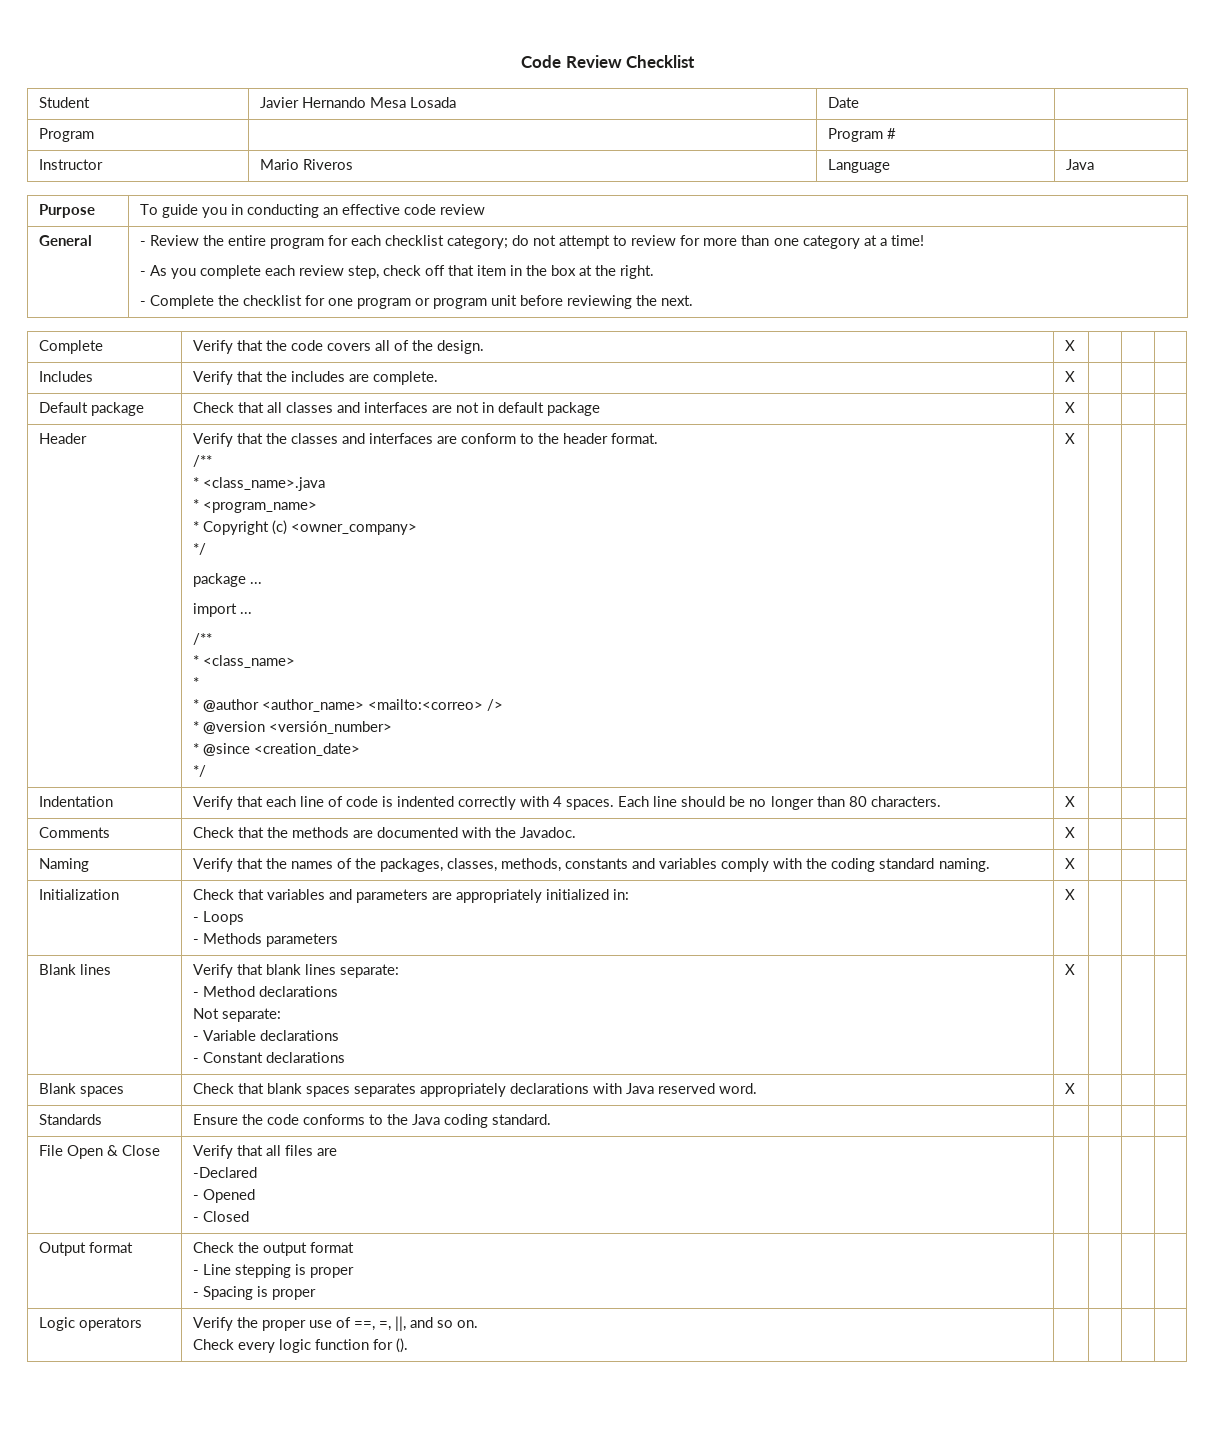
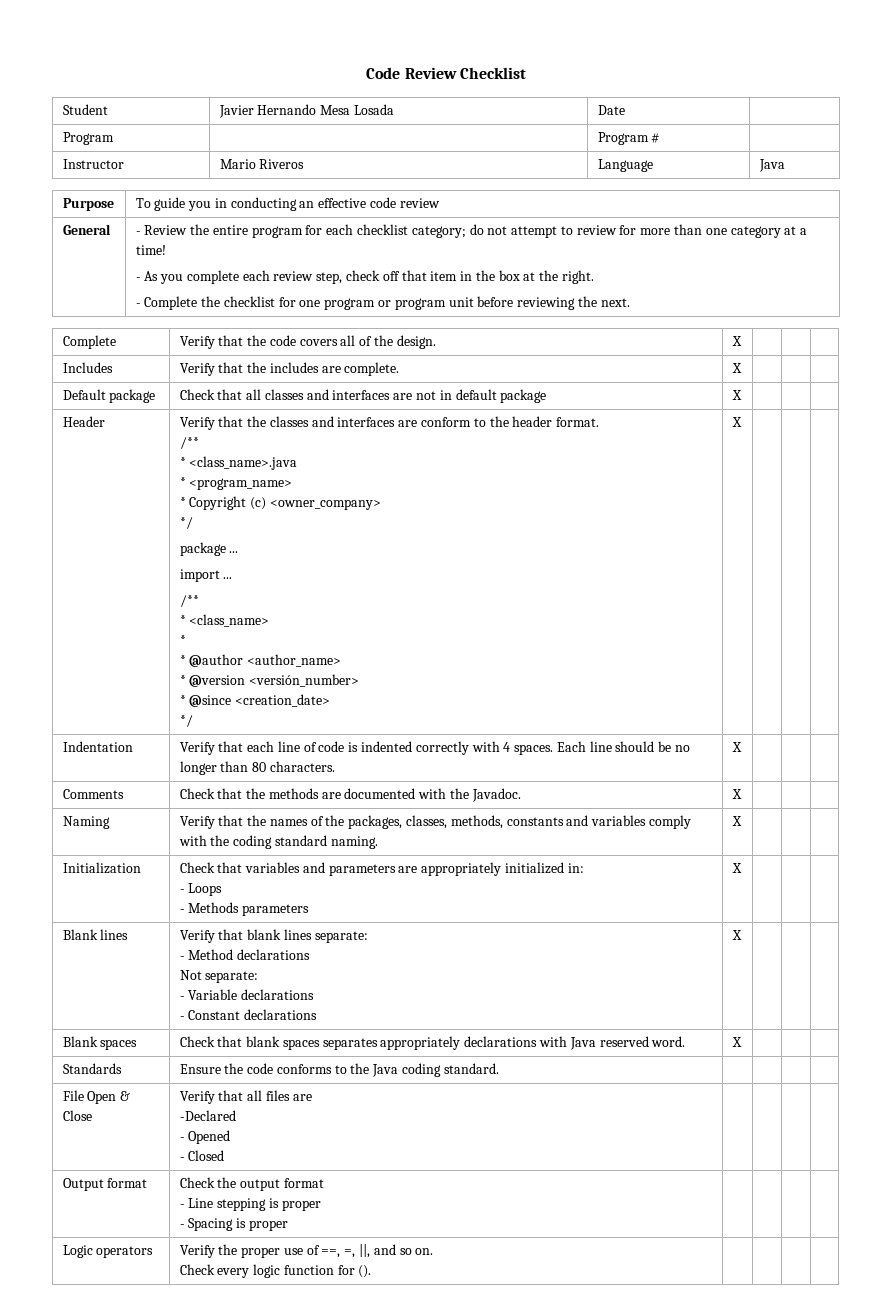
- * @author <author_name> <mailto:<correo> />
+ * @author <author_name>

